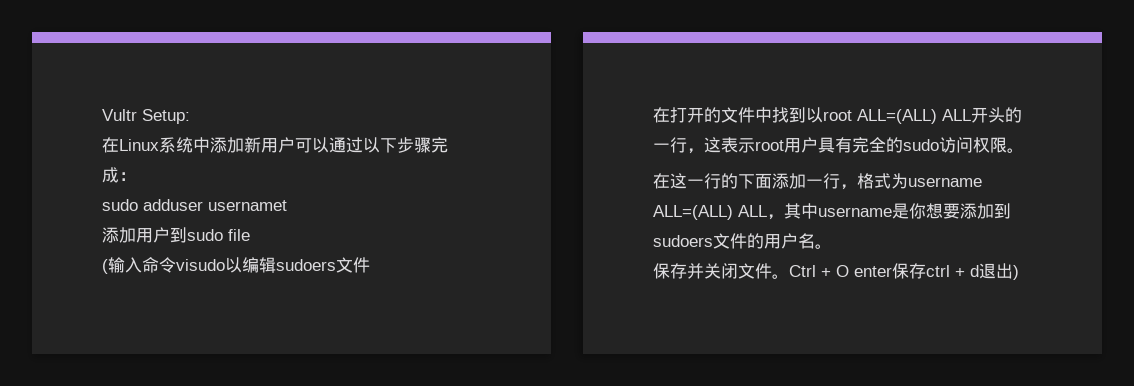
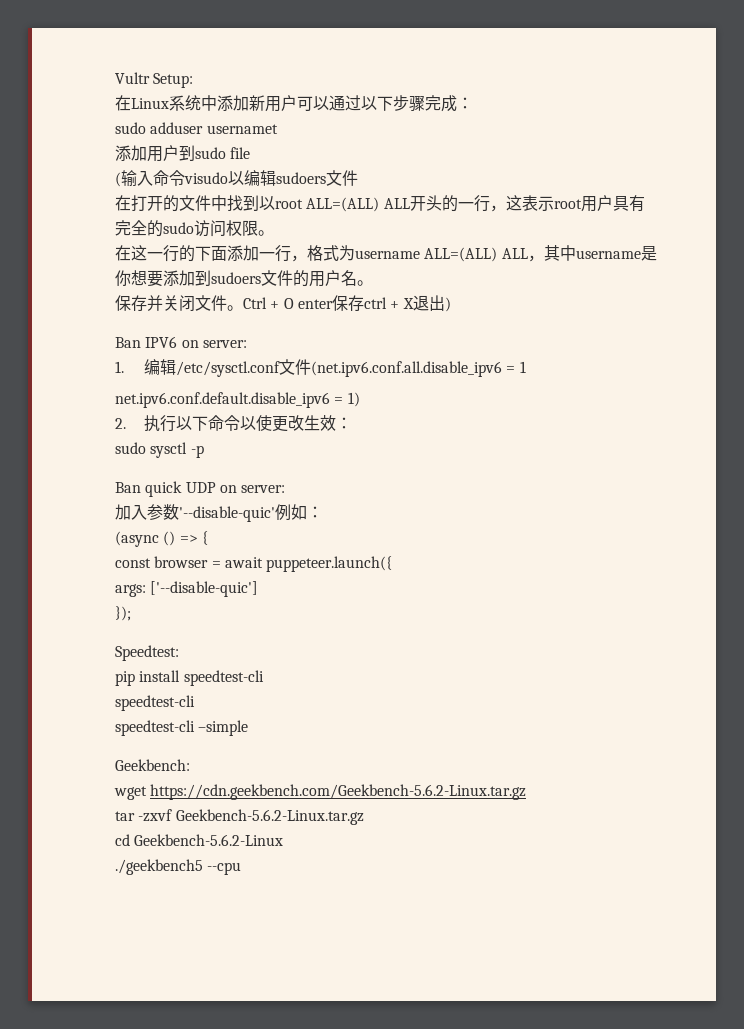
- Ctrl + O enter保存ctrl + d退出)
+ Ctrl + O enter保存ctrl + X退出)
+ Ban IPV6 on server:
+ 1.编辑/etc/sysctl.conf文件(net.ipv6.conf.all.disable_ipv6 = 1
+ net.ipv6.conf.default.disable_ipv6 = 1)
+ 2.执行以下命令以使更改生效：
+ sudo sysctl -p
+ Ban quick UDP on server:
+ 加入参数'--disable-quic'例如：
+ (async () => {
+ const browser = await puppeteer.launch({
+ args: ['--disable-quic']
+ });
+ Speedtest:
+ pip install speedtest-cli
+ speedtest-cli
+ speedtest-cli –simple
+ Geekbench:
+ wget https://cdn.geekbench.com/Geekbench-5.6.2-Linux.tar.gz
+ tar -zxvf Geekbench-5.6.2-Linux.tar.gz
+ cd Geekbench-5.6.2-Linux
+ ./geekbench5 --cpu

